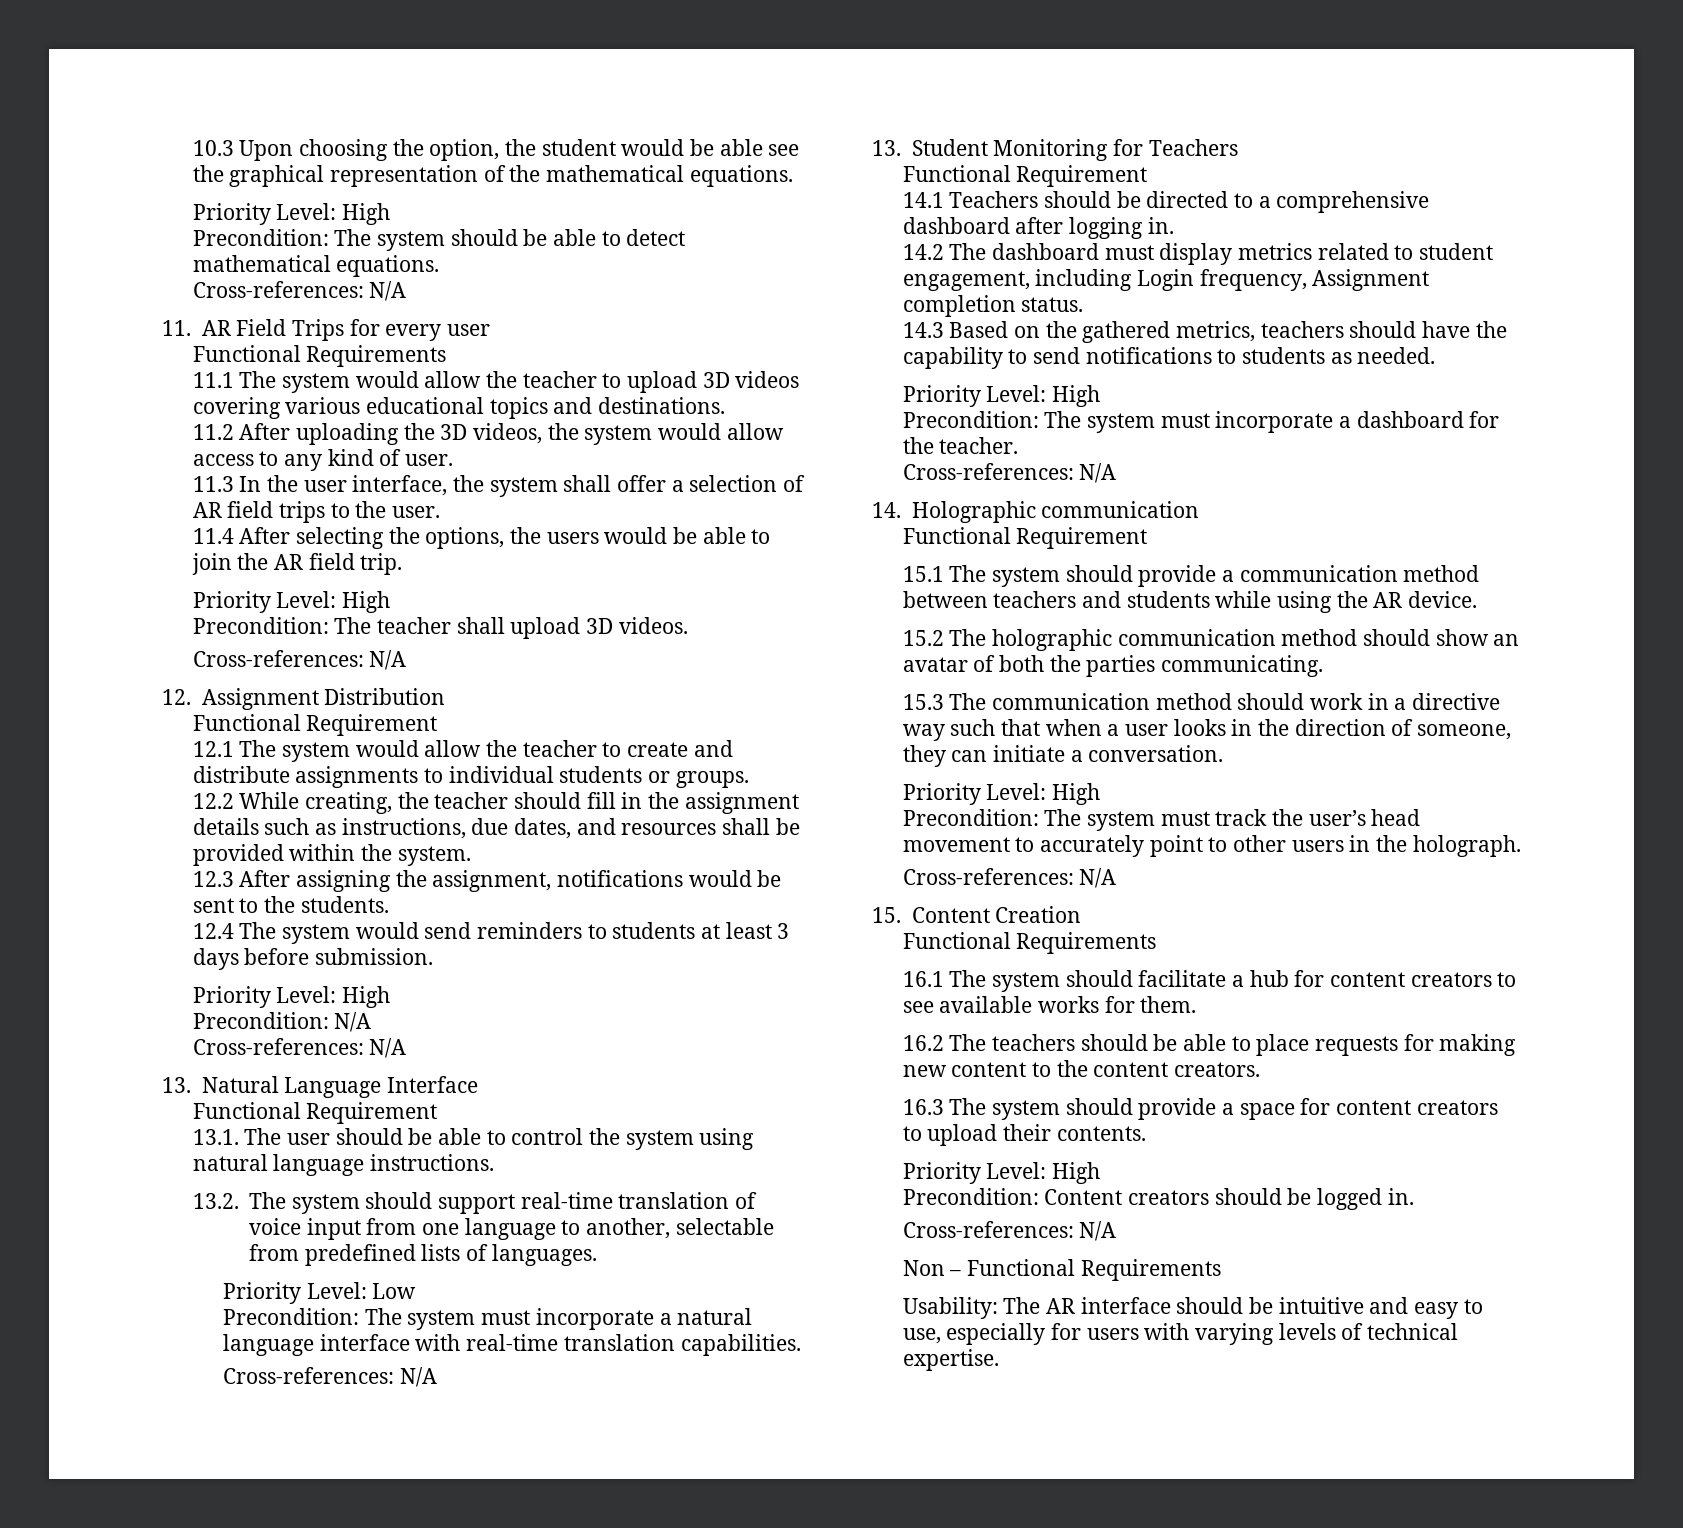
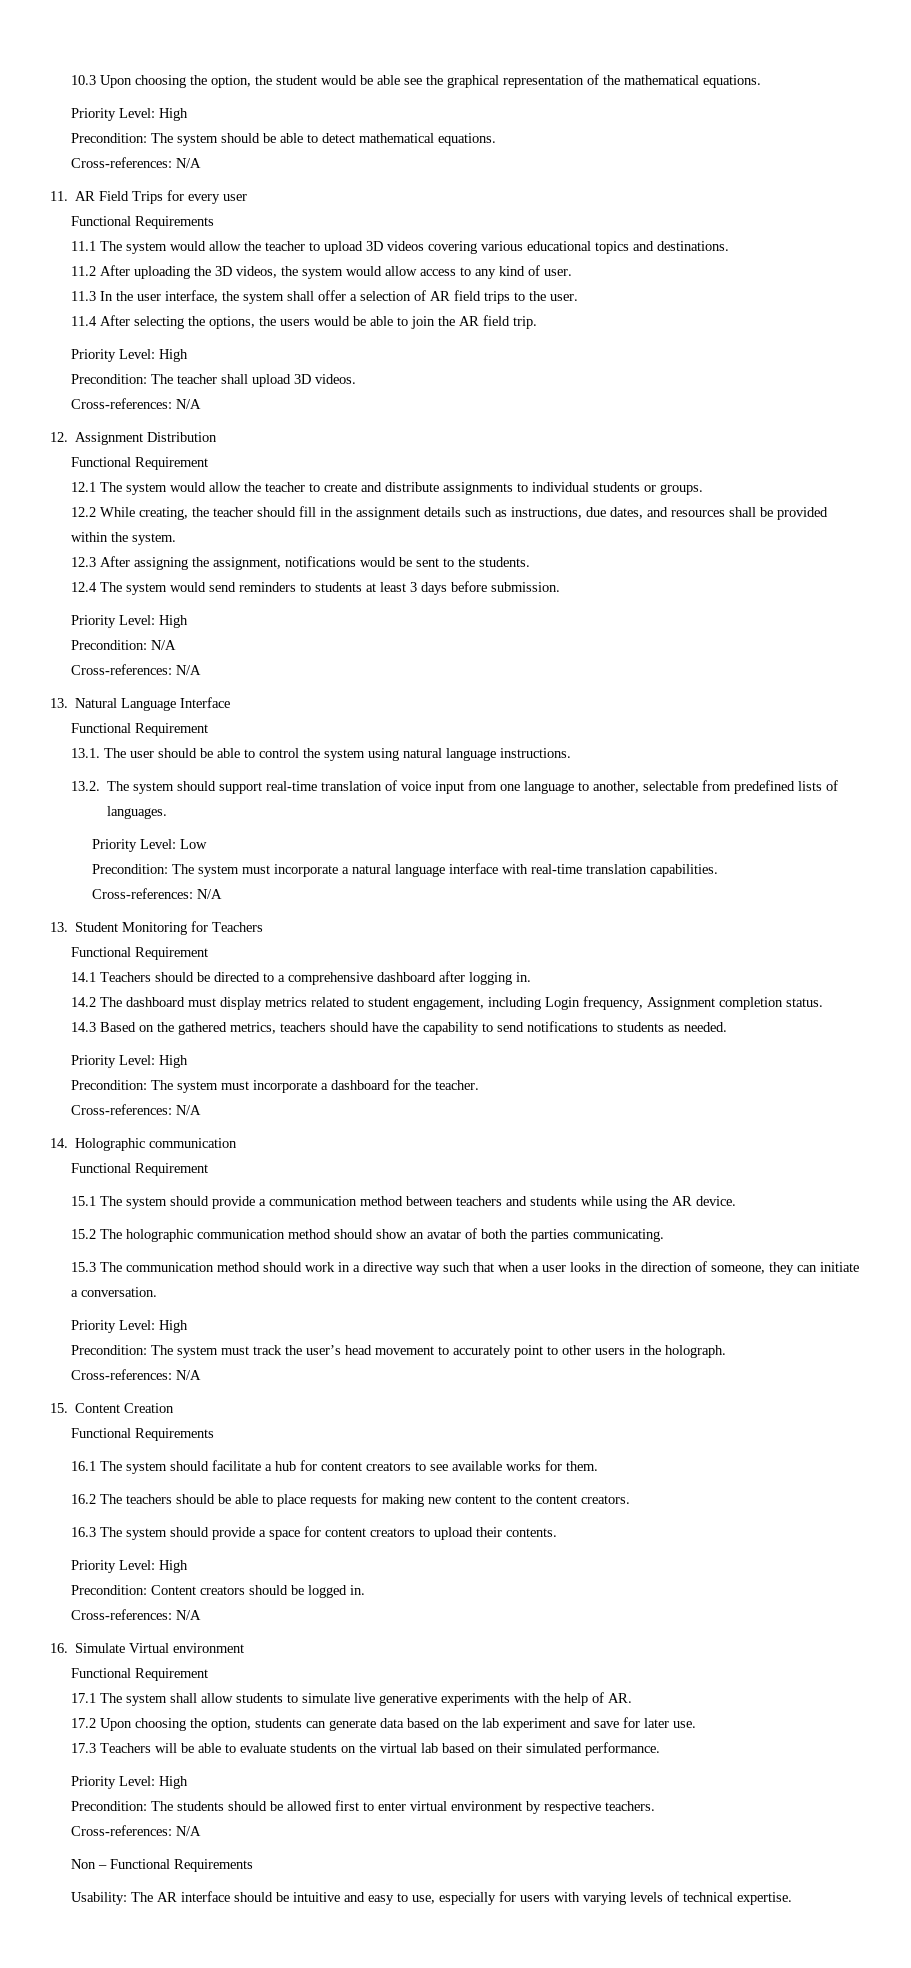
+ 16. Simulate Virtual environment
+ Functional Requirement
+ 17.1 The system shall allow students to simulate live generative experiments with the help of AR.
+ 17.2 Upon choosing the option, students can generate data based on the lab experiment and save for later use.
+ 17.3 Teachers will be able to evaluate students on the virtual lab based on their simulated performance.
+ Priority Level: High
+ Precondition: The students should be allowed first to enter virtual environment by respective teachers.
+ Cross-references: N/A

